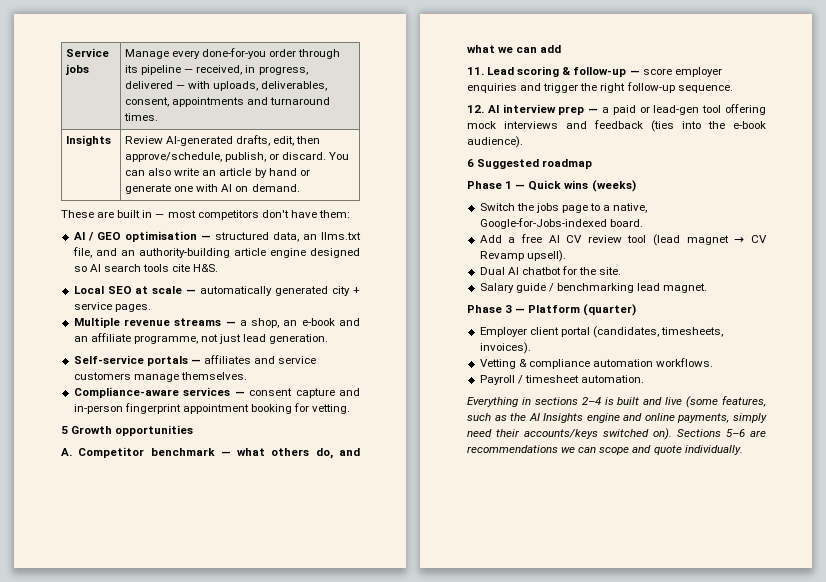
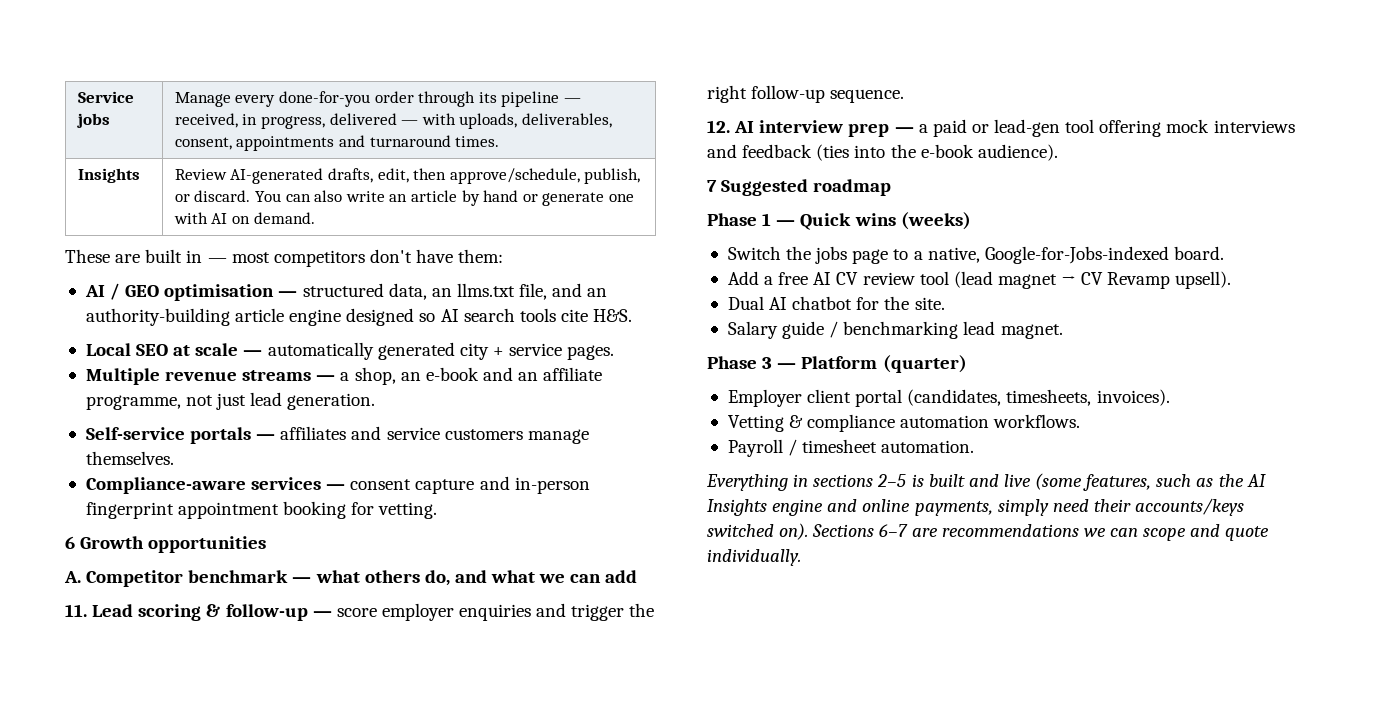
- 5 Growth opportunities
+ 6 Growth opportunities
- 6 Suggested roadmap
+ 7 Suggested roadmap
- Everything in sections 2–4 is built and live (some features, such as the AI Insights engine and online payments, simply need their accounts/keys switched on).
+ Everything in sections 2–5 is built and live (some features, such as the AI Insights engine and online payments, simply need their accounts/keys switched on).
- Sections 5–6 are recommendations we can scope and quote individually.
+ Sections 6–7 are recommendations we can scope and quote individually.

